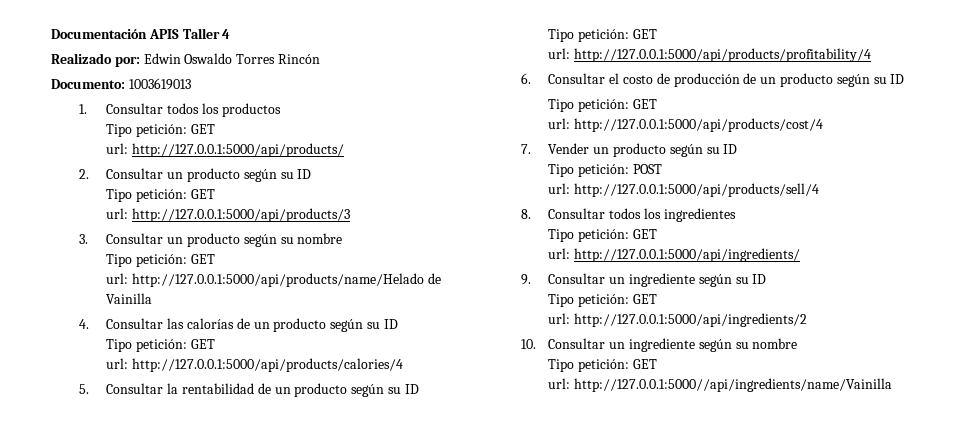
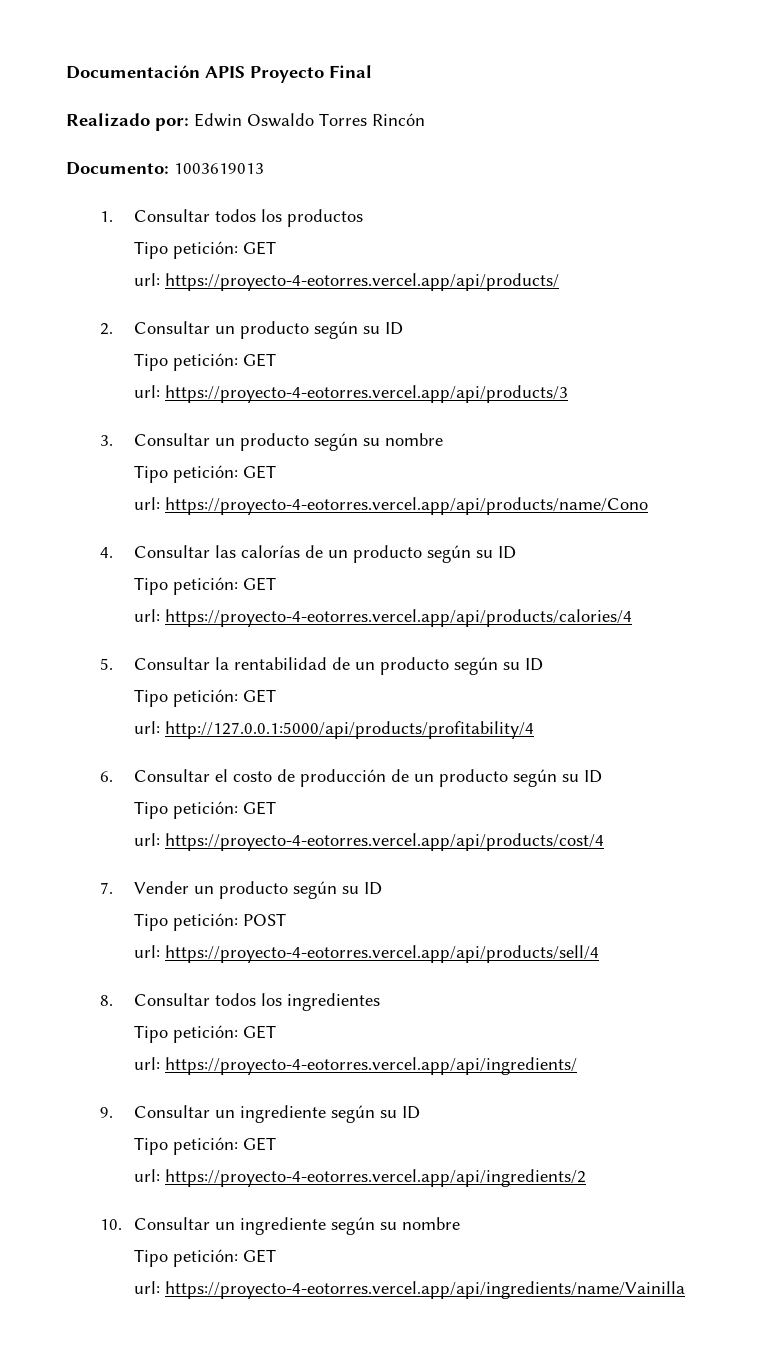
- Documentación APIS Taller 4
+ Documentación APIS Proyecto Final
- url: http://127.0.0.1:5000/api/products/
+ url: https://proyecto-4-eotorres.vercel.app/api/products/
- url: http://127.0.0.1:5000/api/products/3
+ url: https://proyecto-4-eotorres.vercel.app/api/products/3
- url: http://127.0.0.1:5000/api/products/name/Helado de Vainilla
+ url: https://proyecto-4-eotorres.vercel.app/api/products/name/Cono
- url: http://127.0.0.1:5000/api/products/calories/4
+ url: https://proyecto-4-eotorres.vercel.app/api/products/calories/4
- url: http://127.0.0.1:5000/api/products/cost/4
+ url: https://proyecto-4-eotorres.vercel.app/api/products/cost/4
- url: http://127.0.0.1:5000/api/products/sell/4
+ url: https://proyecto-4-eotorres.vercel.app/api/products/sell/4
- url: http://127.0.0.1:5000/api/ingredients/
+ url: https://proyecto-4-eotorres.vercel.app/api/ingredients/
- url: http://127.0.0.1:5000/api/ingredients/2
+ url: https://proyecto-4-eotorres.vercel.app/api/ingredients/2
- url: http://127.0.0.1:5000//api/ingredients/name/Vainilla
+ url: https://proyecto-4-eotorres.vercel.app/api/ingredients/name/Vainilla

